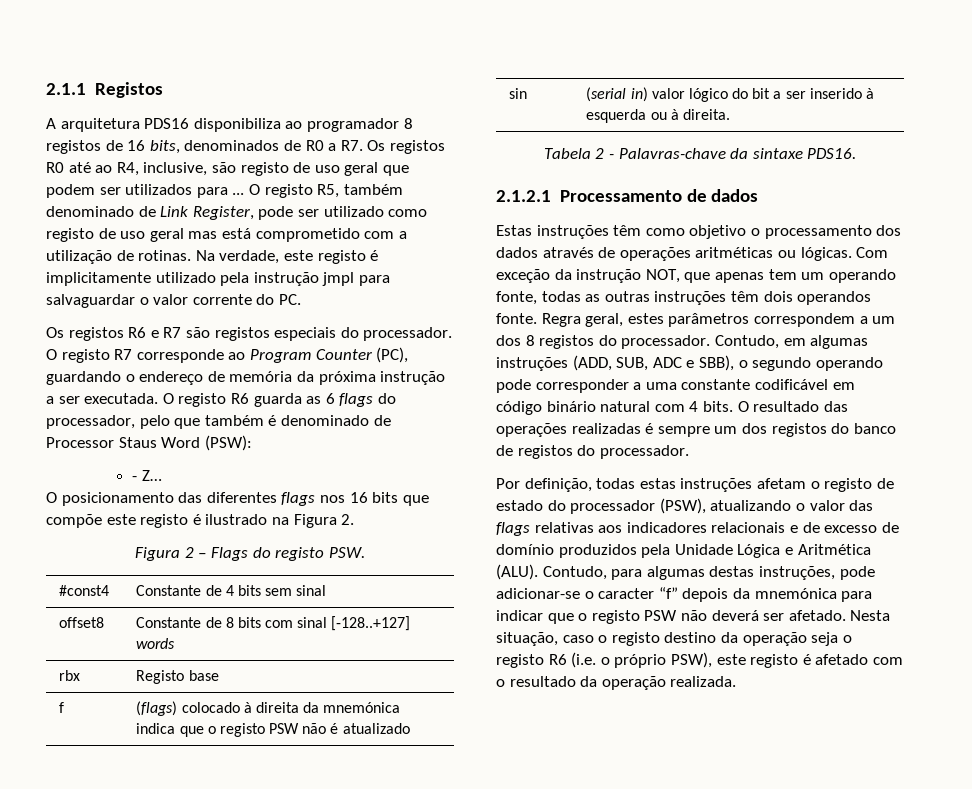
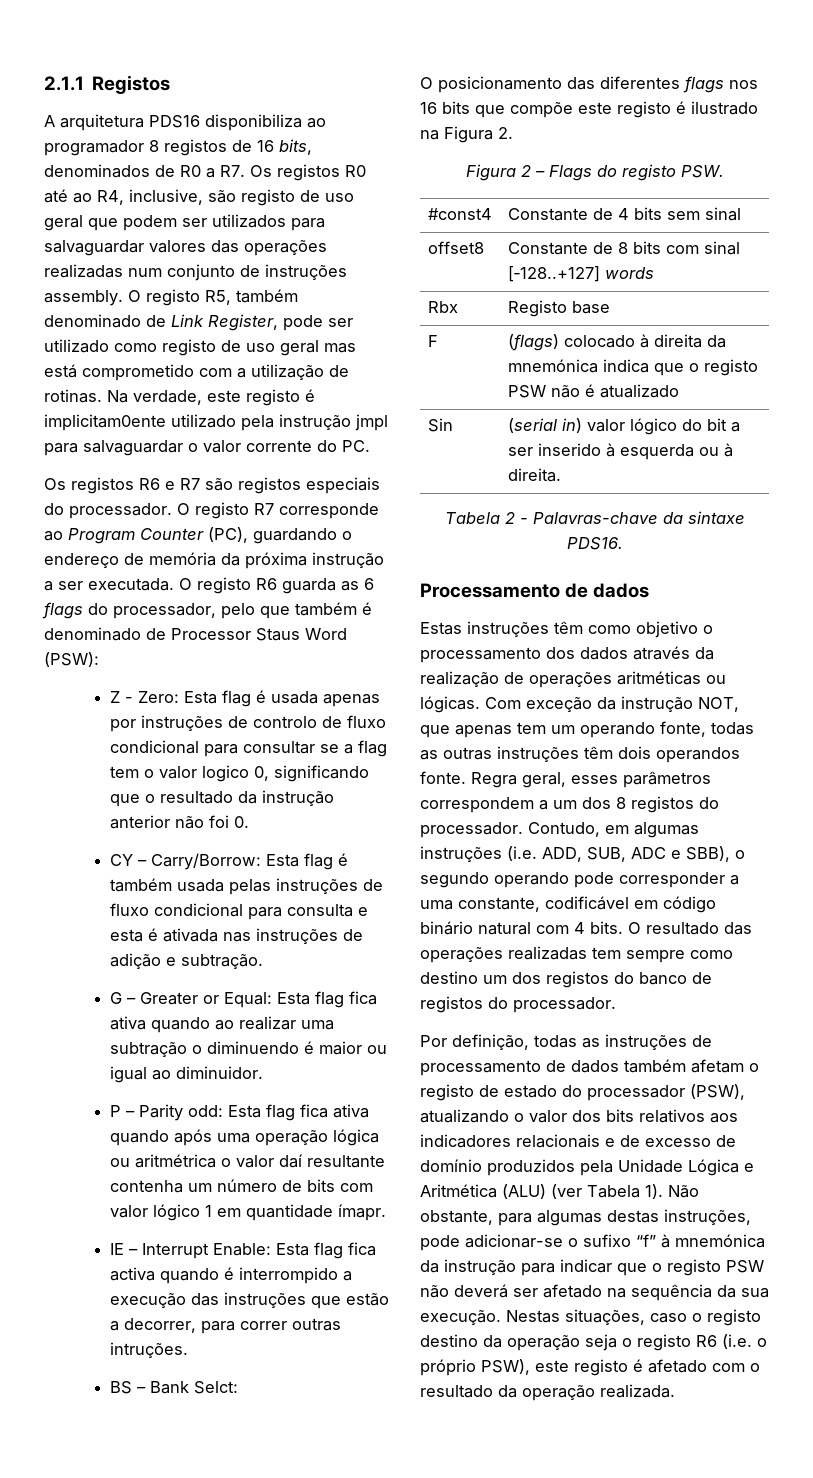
- A arquitetura PDS16 disponibiliza ao programador 8 registos de 16 bits, denominados de R0 a R7. Os registos R0 até ao R4, inclusive, são registo de uso geral que podem ser utilizados para ...
+ A arquitetura PDS16 disponibiliza ao programador 8 registos de 16 bits, denominados de R0 a R7. Os registos R0 até ao R4, inclusive, são registo de uso geral que podem ser utilizados para salvaguardar valores das operações realizadas num conjunto de instruções assembly.
- Na verdade, este registo é implicitamente utilizado pela instrução jmpl para salvaguardar o valor corrente do PC.
+ Na verdade, este registo é implicitam0ente utilizado pela instrução jmpl para salvaguardar o valor corrente do PC.
- - Z…
+ Z - Zero: Esta flag é usada apenas por instruções de controlo de fluxo condicional para consultar se a flag tem o valor logico 0, significando que o resultado da instrução anterior não foi 0.
+ CY – Carry/Borrow: Esta flag é também usada pelas instruções de fluxo condicional para consulta e esta é ativada nas instruções de adição e subtração.
+ G – Greater or Equal: Esta flag fica ativa quando ao realizar uma subtração o diminuendo é maior ou igual ao diminuidor.
+ P – Parity odd: Esta flag fica ativa quando após uma operação lógica ou aritmétrica o valor daí resultante contenha um número de bits com valor lógico 1 em quantidade ímapr.
+ IE – Interrupt Enable: Esta flag fica activa quando é interrompido a execução das instruções que estão a decorrer, para correr outras intruções.
+ BS – Bank Selct:
- rbx | Registo base
+ Rbx | Registo base
- f | (flags) colocado à direita da mnemónica indica que o registo PSW não é atualizado
+ F | (flags) colocado à direita da mnemónica indica que o registo PSW não é atualizado
- sin | (serial in) valor lógico do bit a ser inserido à esquerda ou à direita.
+ Sin | (serial in) valor lógico do bit a ser inserido à esquerda ou à direita.
- 2.1.2.1 Processamento de dados
+ Processamento de dados
- Estas instruções têm como objetivo o processamento dos dados através de operações aritméticas ou lógicas.
+ Estas instruções têm como objetivo o processamento dos dados através da realização de operações aritméticas ou lógicas.
- Regra geral, estes parâmetros correspondem a um dos 8 registos do processador.
+ Regra geral, esses parâmetros correspondem a um dos 8 registos do processador.
- Contudo, em algumas instruções (ADD, SUB, ADC e SBB), o segundo operando pode corresponder a uma constante codificável em código binário natural com 4 bits.
+ Contudo, em algumas instruções (i.e. ADD, SUB, ADC e SBB), o segundo operando pode corresponder a uma constante, codificável em código binário natural com 4 bits.
- O resultado das operações realizadas é sempre um dos registos do banco de registos do processador.
+ O resultado das operações realizadas tem sempre como destino um dos registos do banco de registos do processador.
- Por definição, todas estas instruções afetam o registo de estado do processador (PSW), atualizando o valor das flags relativas aos indicadores relacionais e de excesso de domínio produzidos pela Unidade Lógica e Aritmética (ALU). Contudo, para algumas destas instruções, pode adicionar-se o caracter “f” depois da mnemónica para indicar que o registo PSW não deverá ser afetado. Nesta situação, caso o registo destino da operação seja o registo R6 (i.e. o próprio PSW), este registo é afetado com o resultado da operação realizada.
+ Por definição, todas as instruções de processamento de dados também afetam o registo de estado do processador (PSW), atualizando o valor dos bits relativos aos indicadores relacionais e de excesso de domínio produzidos pela Unidade Lógica e Aritmética (ALU) (ver Tabela 1). Não obstante, para algumas destas instruções, pode adicionar-se o sufixo “f” à mnemónica da instrução para indicar que o registo PSW não deverá ser afetado na sequência da sua execução. Nestas situações, caso o registo destino da operação seja o registo R6 (i.e. o próprio PSW), este registo é afetado com o resultado da operação realizada.

